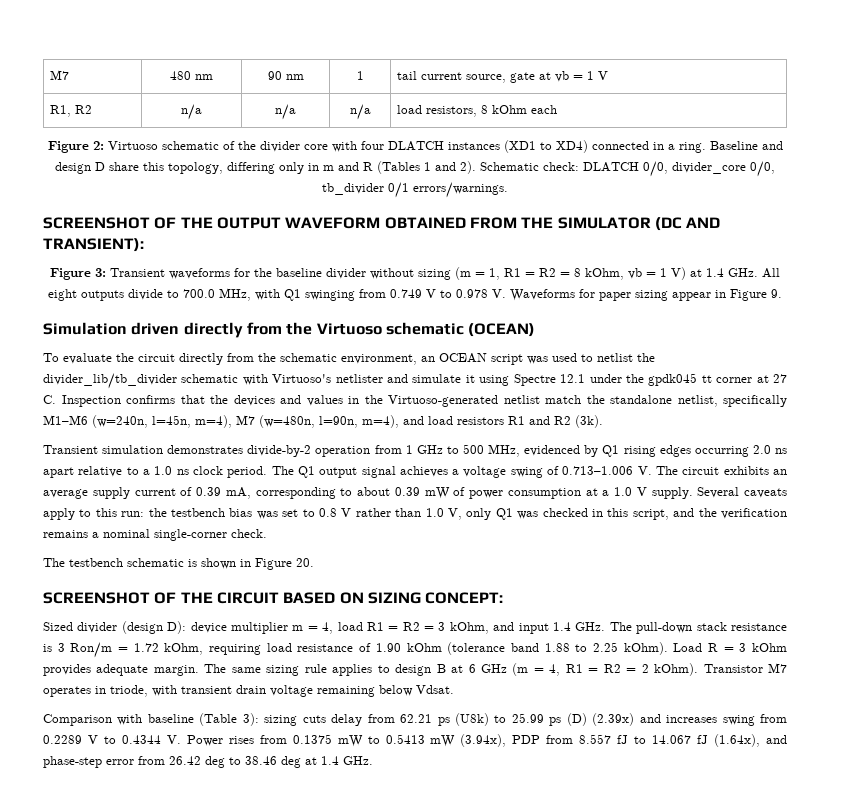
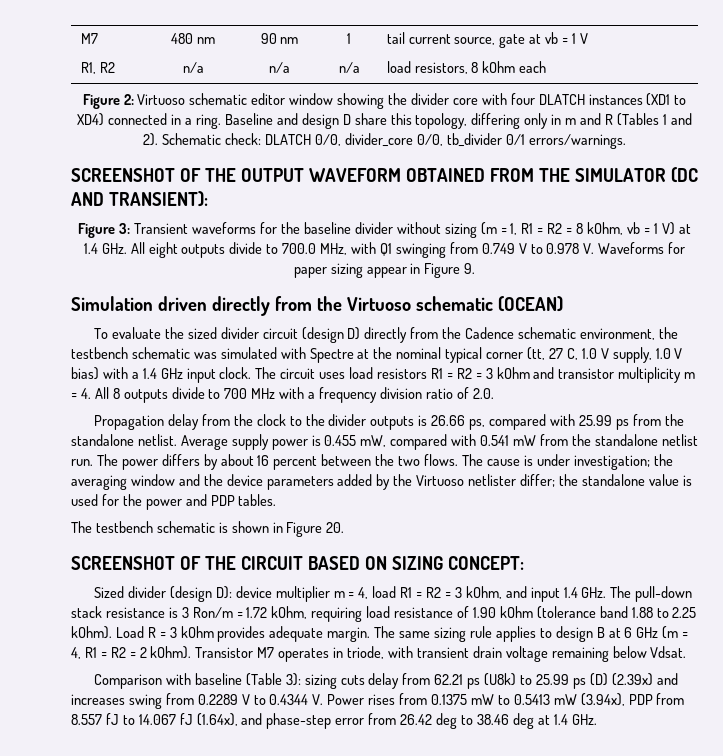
- Figure 2: Virtuoso schematic of the divider core with four DLATCH instances (XD1 to XD4) connected in a ring.
+ Figure 2: Virtuoso schematic editor window showing the divider core with four DLATCH instances (XD1 to XD4) connected in a ring.
- To evaluate the circuit directly from the schematic environment, an OCEAN script was used to netlist the divider_lib/tb_divider schematic with Virtuoso's netlister and simulate it using Spectre 12.1 under the gpdk045 tt corner at 27 C. Inspection confirms that the devices and values in the Virtuoso-generated netlist match the standalone netlist, specifically M1–M6 (w=240n, l=45n, m=4), M7 (w=480n, l=90n, m=4), and load resistors R1 and R2 (3k).
- Transient simulation demonstrates divide-by-2 operation from 1 GHz to 500 MHz, evidenced by Q1 rising edges occurring 2.0 ns apart relative to a 1.0 ns clock period. The Q1 output signal achieves a voltage swing of 0.713–1.006 V. The circuit exhibits an average supply current of 0.39 mA, corresponding to about 0.39 mW of power consumption at a 1.0 V supply. Several caveats apply to this run: the testbench bias was set to 0.8 V rather than 1.0 V, only Q1 was checked in this script, and the verification remains a nominal single-corner check.
+ To evaluate the sized divider circuit (design D) directly from the Cadence schematic environment, the testbench schematic was simulated with Spectre at the nominal typical corner (tt, 27 C, 1.0 V supply, 1.0 V bias) with a 1.4 GHz input clock. The circuit uses load resistors R1 = R2 = 3 kOhm and transistor multiplicity m = 4. All 8 outputs divide to 700 MHz with a frequency division ratio of 2.0.
+ Propagation delay from the clock to the divider outputs is 26.66 ps, compared with 25.99 ps from the standalone netlist. Average supply power is 0.455 mW, compared with 0.541 mW from the standalone netlist run. The power differs by about 16 percent between the two flows. The cause is under investigation; the averaging window and the device parameters added by the Virtuoso netlister differ; the standalone value is used for the power and PDP tables.

